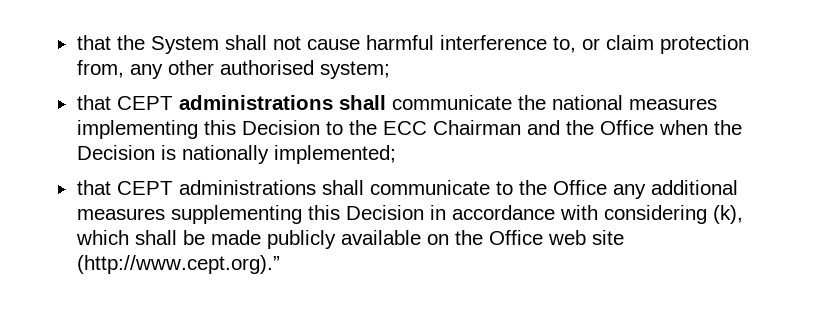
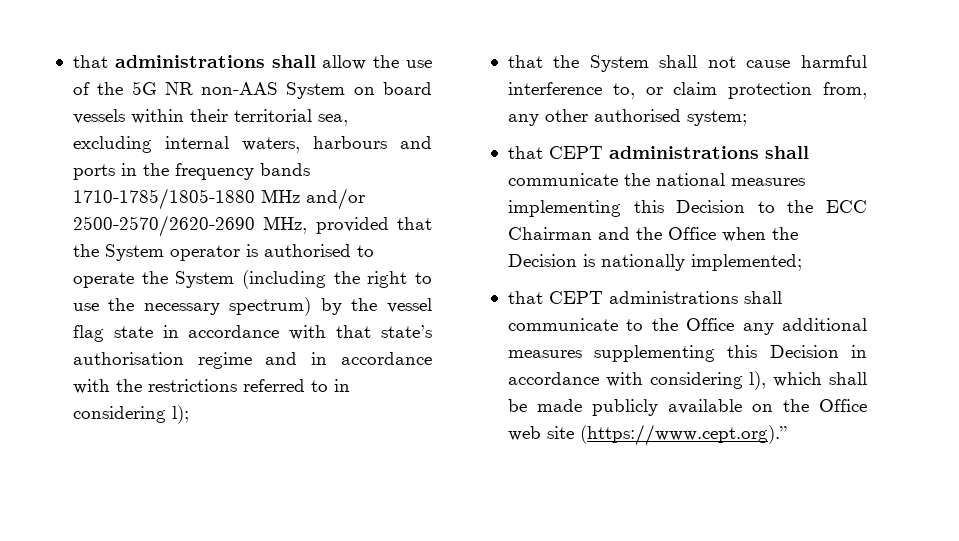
+ that administrations shall allow the use of the 5G NR non-AAS System on board vessels within their territorial sea, excluding internal waters, harbours and ports in the frequency bands 1710-1785/1805-1880 MHz and/or 2500-2570/2620-2690 MHz, provided that the System operator is authorised to operate the System (including the right to use the necessary spectrum) by the vessel flag state in accordance with that state’s authorisation regime and in accordance with the restrictions referred to in considering l);
- that CEPT administrations shall communicate to the Office any additional measures supplementing this Decision in accordance with considering (k), which shall be made publicly available on the Office web site (http://www.cept.org).”
+ that CEPT administrations shall communicate to the Office any additional measures supplementing this Decision in accordance with considering l), which shall be made publicly available on the Office web site (https://www.cept.org).”

